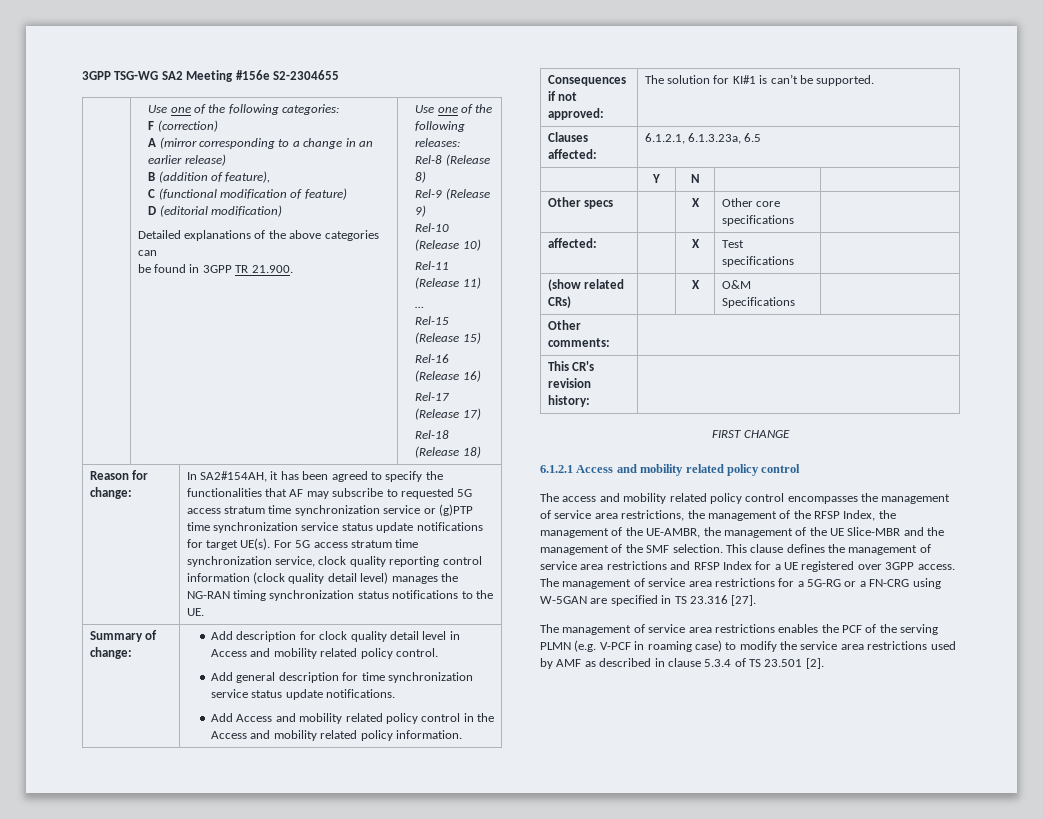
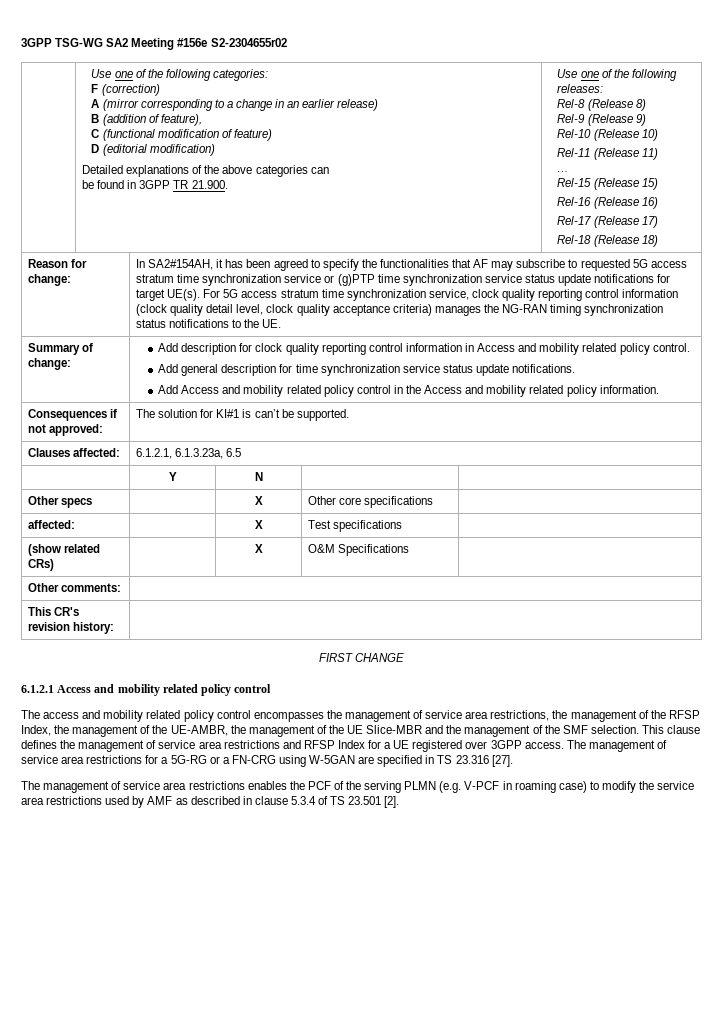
- 3GPP TSG-WG SA2 Meeting #156e S2-2304655
+ 3GPP TSG-WG SA2 Meeting #156e S2-2304655r02
- For 5G access stratum time synchronization service, clock quality reporting control information (clock quality detail level) manages the NG-RAN timing synchronization status notifications to the UE.
+ For 5G access stratum time synchronization service, clock quality reporting control information (clock quality detail level, clock quality acceptance criteria) manages the NG-RAN timing synchronization status notifications to the UE.
- Add description for clock quality detail level in Access and mobility related policy control.
+ Add description for clock quality reporting control information in Access and mobility related policy control.

